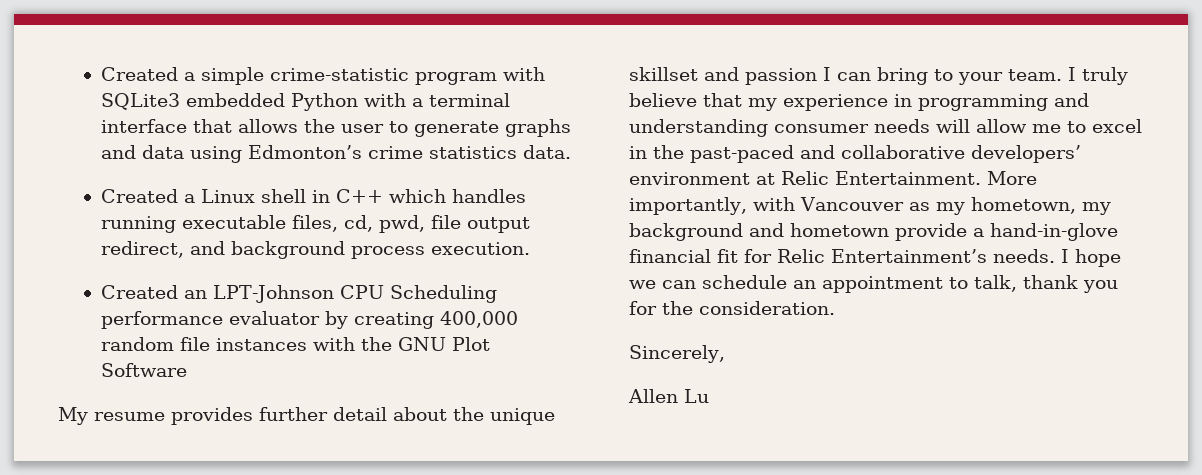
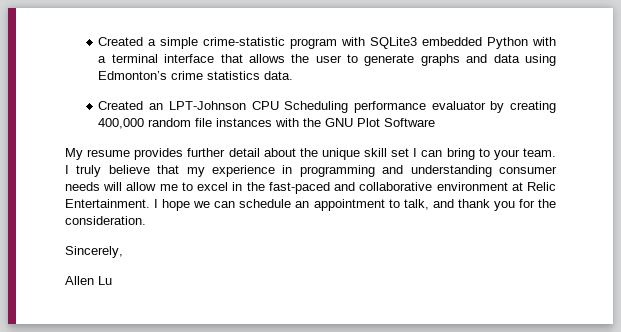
- Created a Linux shell in C++ which handles running executable files, cd, pwd, file output redirect, and background process execution.
- My resume provides further detail about the unique skillset and passion I can bring to your team.
+ My resume provides further detail about the unique skill set I can bring to your team.
- I truly believe that my experience in programming and understanding consumer needs will allow me to excel in the past-paced and collaborative developers’ environment at Relic Entertainment.
+ I truly believe that my experience in programming and understanding consumer needs will allow me to excel in the fast-paced and collaborative environment at Relic Entertainment.
- More importantly, with Vancouver as my hometown, my background and hometown provide a hand-in-glove financial fit for Relic Entertainment’s needs.
- I hope we can schedule an appointment to talk, thank you for the consideration.
+ I hope we can schedule an appointment to talk, and thank you for the consideration.

